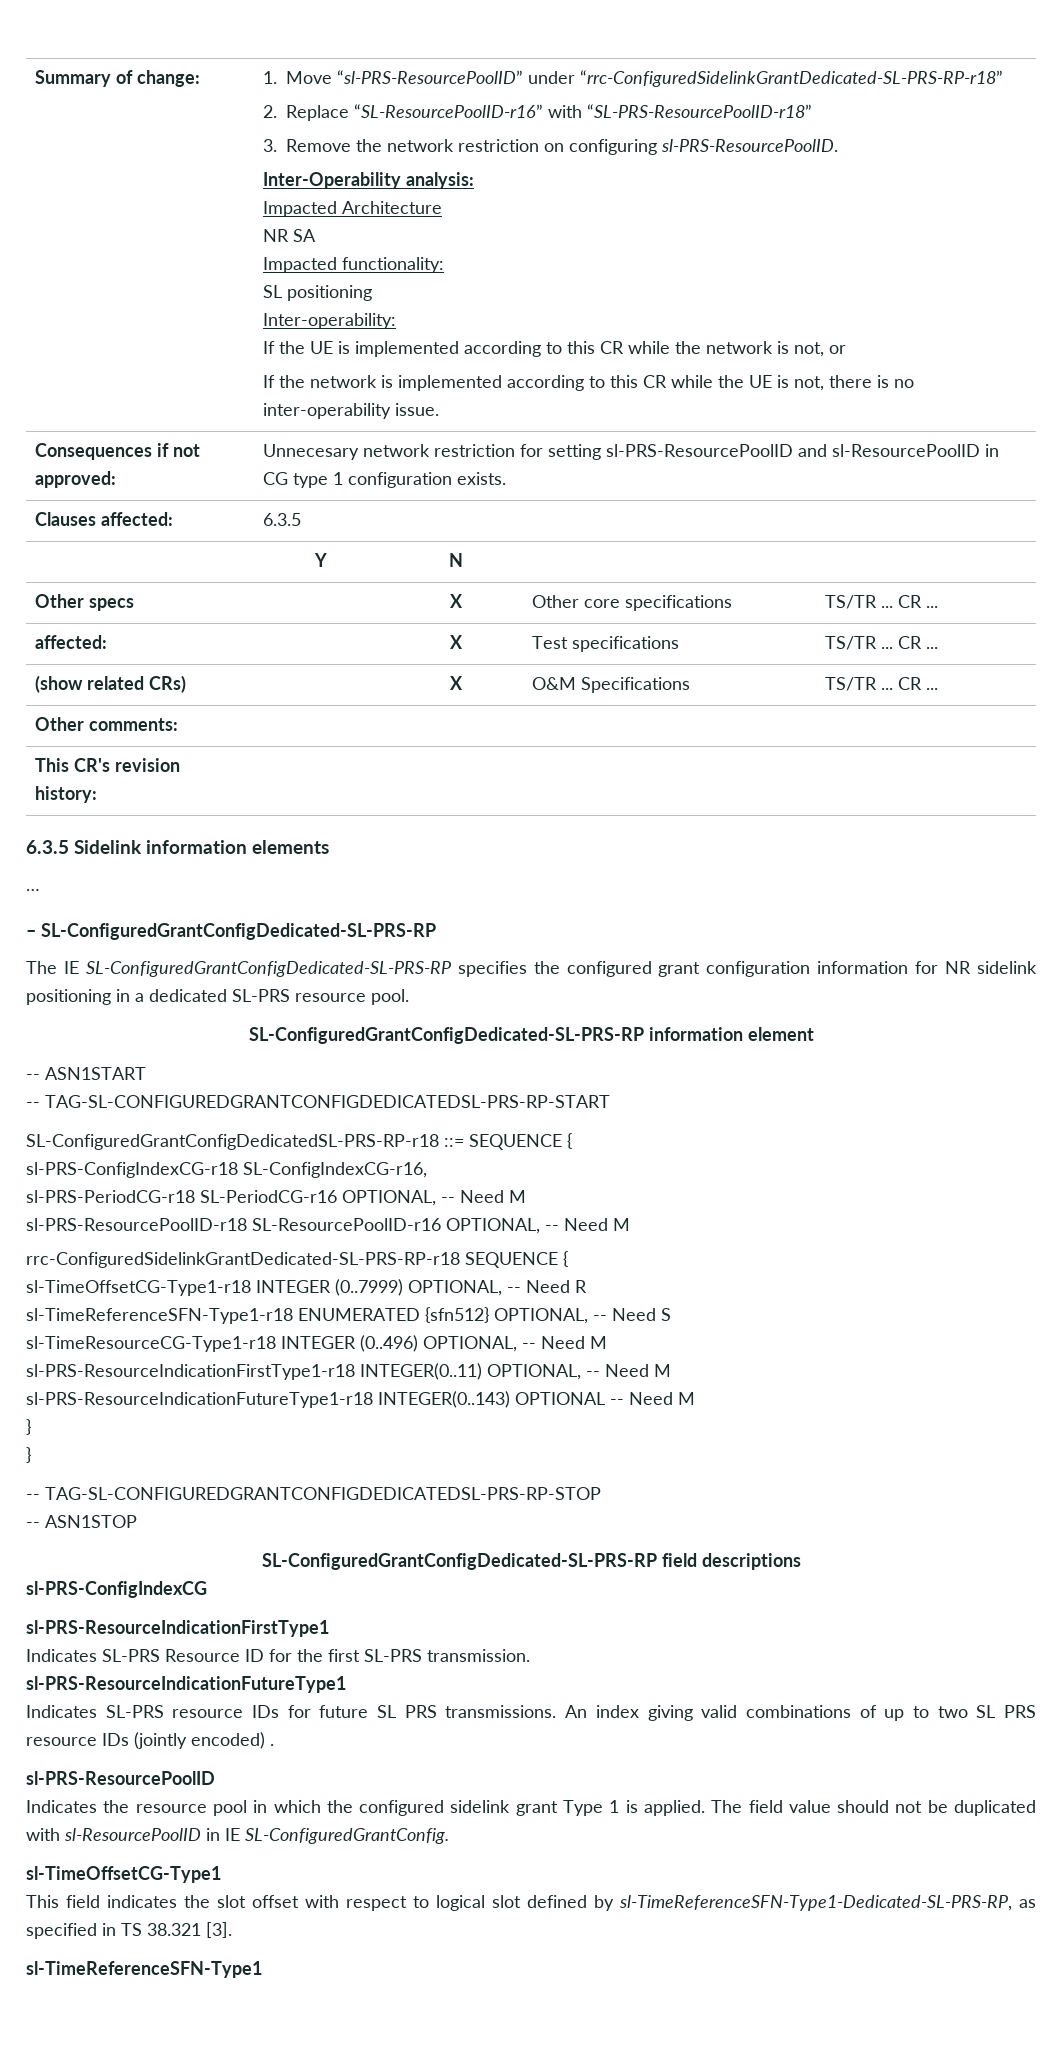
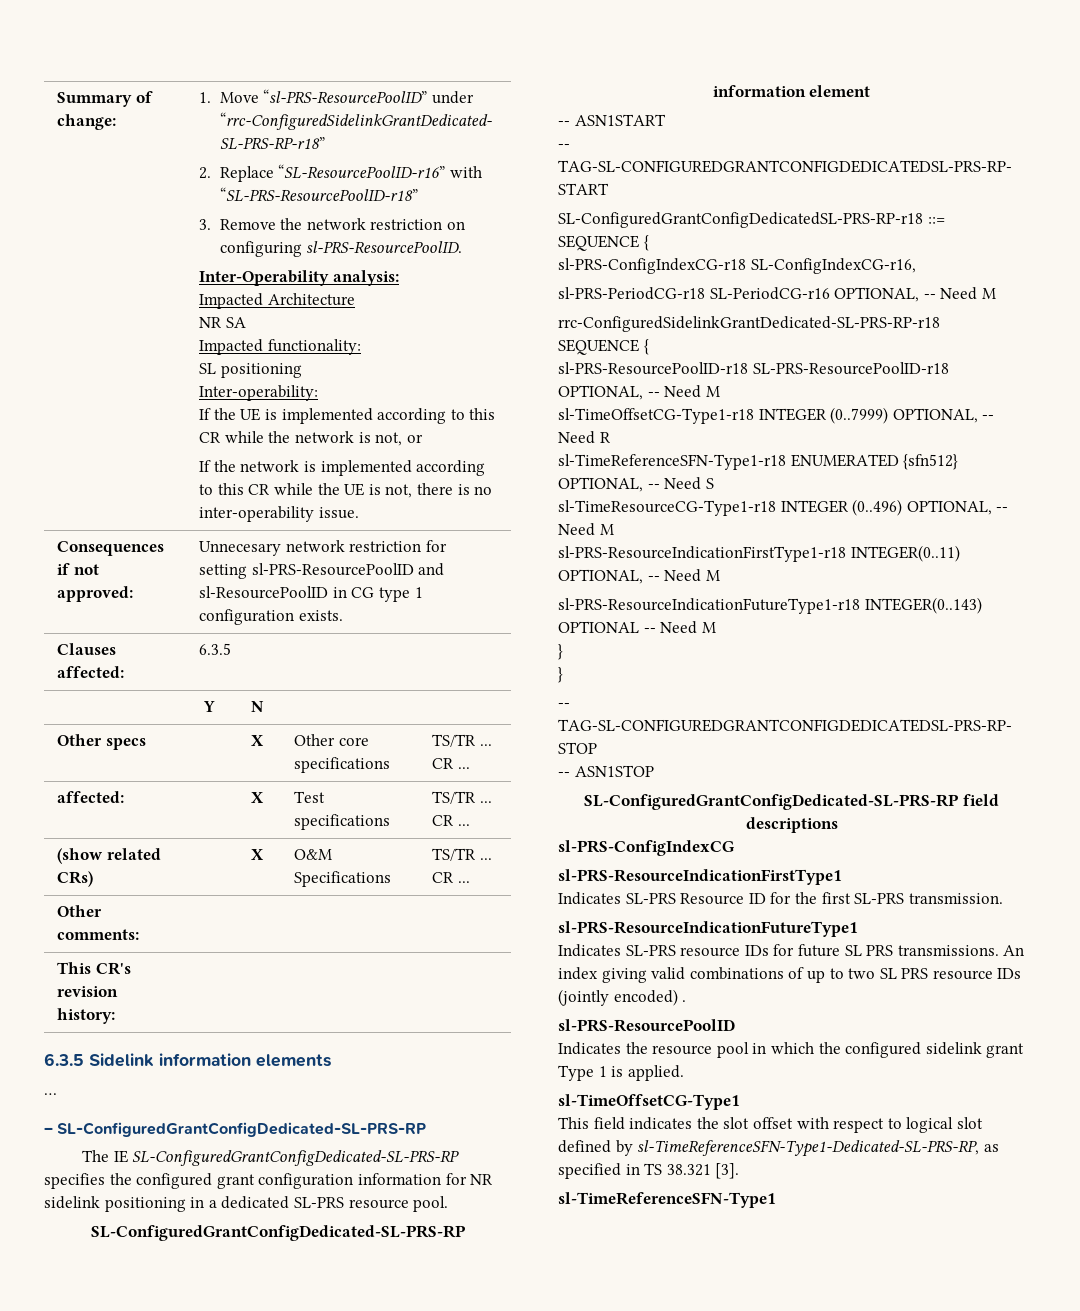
+ rrc-ConfiguredSidelinkGrantDedicated-SL-PRS-RP-r18 SEQUENCE {
- sl-PRS-ResourcePoolID-r18 SL-ResourcePoolID-r16 OPTIONAL, -- Need M
- rrc-ConfiguredSidelinkGrantDedicated-SL-PRS-RP-r18 SEQUENCE {
+ sl-PRS-ResourcePoolID-r18 SL-PRS-ResourcePoolID-r18 OPTIONAL, -- Need M
- The field value should not be duplicated with sl-ResourcePoolID in IE SL-ConfiguredGrantConfig.

